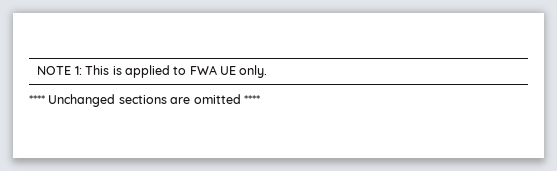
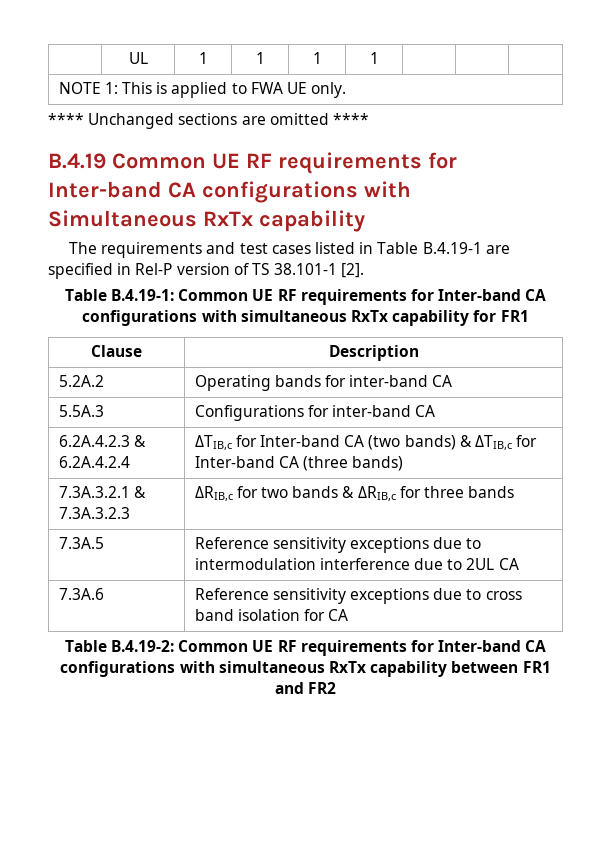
+ | UL | 1 | 1 | 1 | 1 | | |
+ B.4.19 Common UE RF requirements for Inter-band CA configurations with Simultaneous RxTx capability
+ The requirements and test cases listed in Table B.4.19-1 are specified in Rel-P version of TS 38.101-1 [2].
+ Table B.4.19-1: Common UE RF requirements for Inter-band CA configurations with simultaneous RxTx capability for FR1
+ Clause | Description
+ 5.2A.2 | Operating bands for inter-band CA
+ 5.5A.3 | Configurations for inter-band CA
+ 6.2A.4.2.3 & 6.2A.4.2.4 | ΔTIB,c for Inter-band CA (two bands) & ΔTIB,c for Inter-band CA (three bands)
+ 7.3A.3.2.1 & 7.3A.3.2.3 | ΔRIB,c for two bands & ΔRIB,c for three bands
+ 7.3A.5 | Reference sensitivity exceptions due to intermodulation interference due to 2UL CA
+ 7.3A.6 | Reference sensitivity exceptions due to cross band isolation for CA
+ Table B.4.19-2: Common UE RF requirements for Inter-band CA configurations with simultaneous RxTx capability between FR1 and FR2

